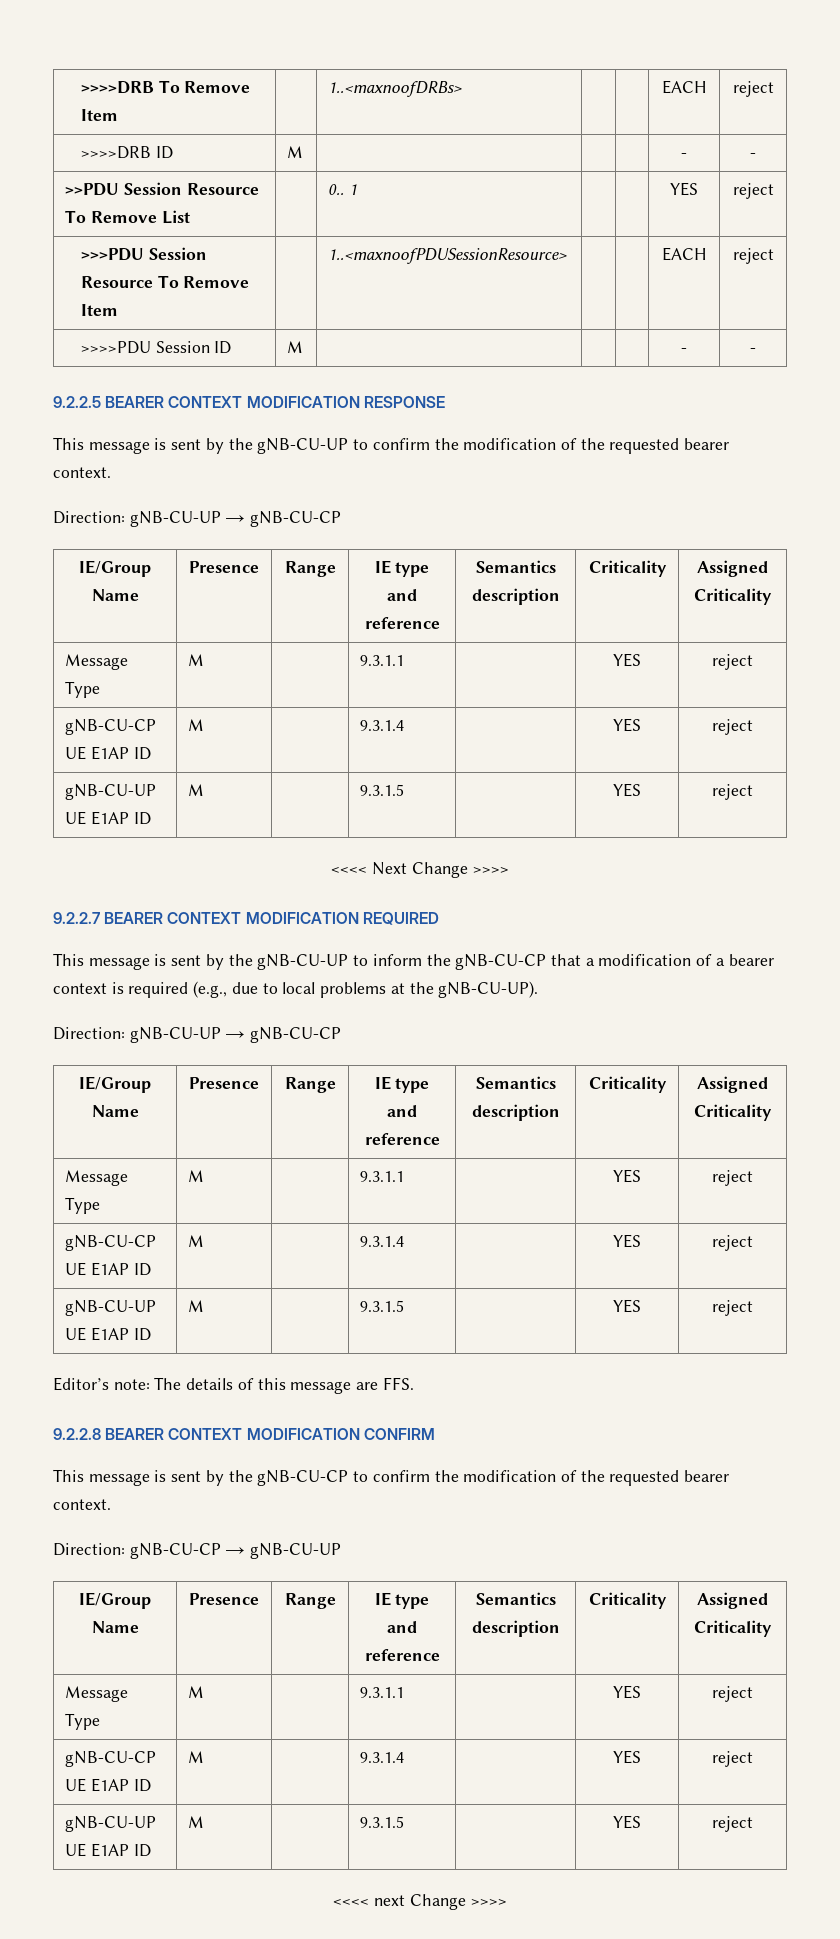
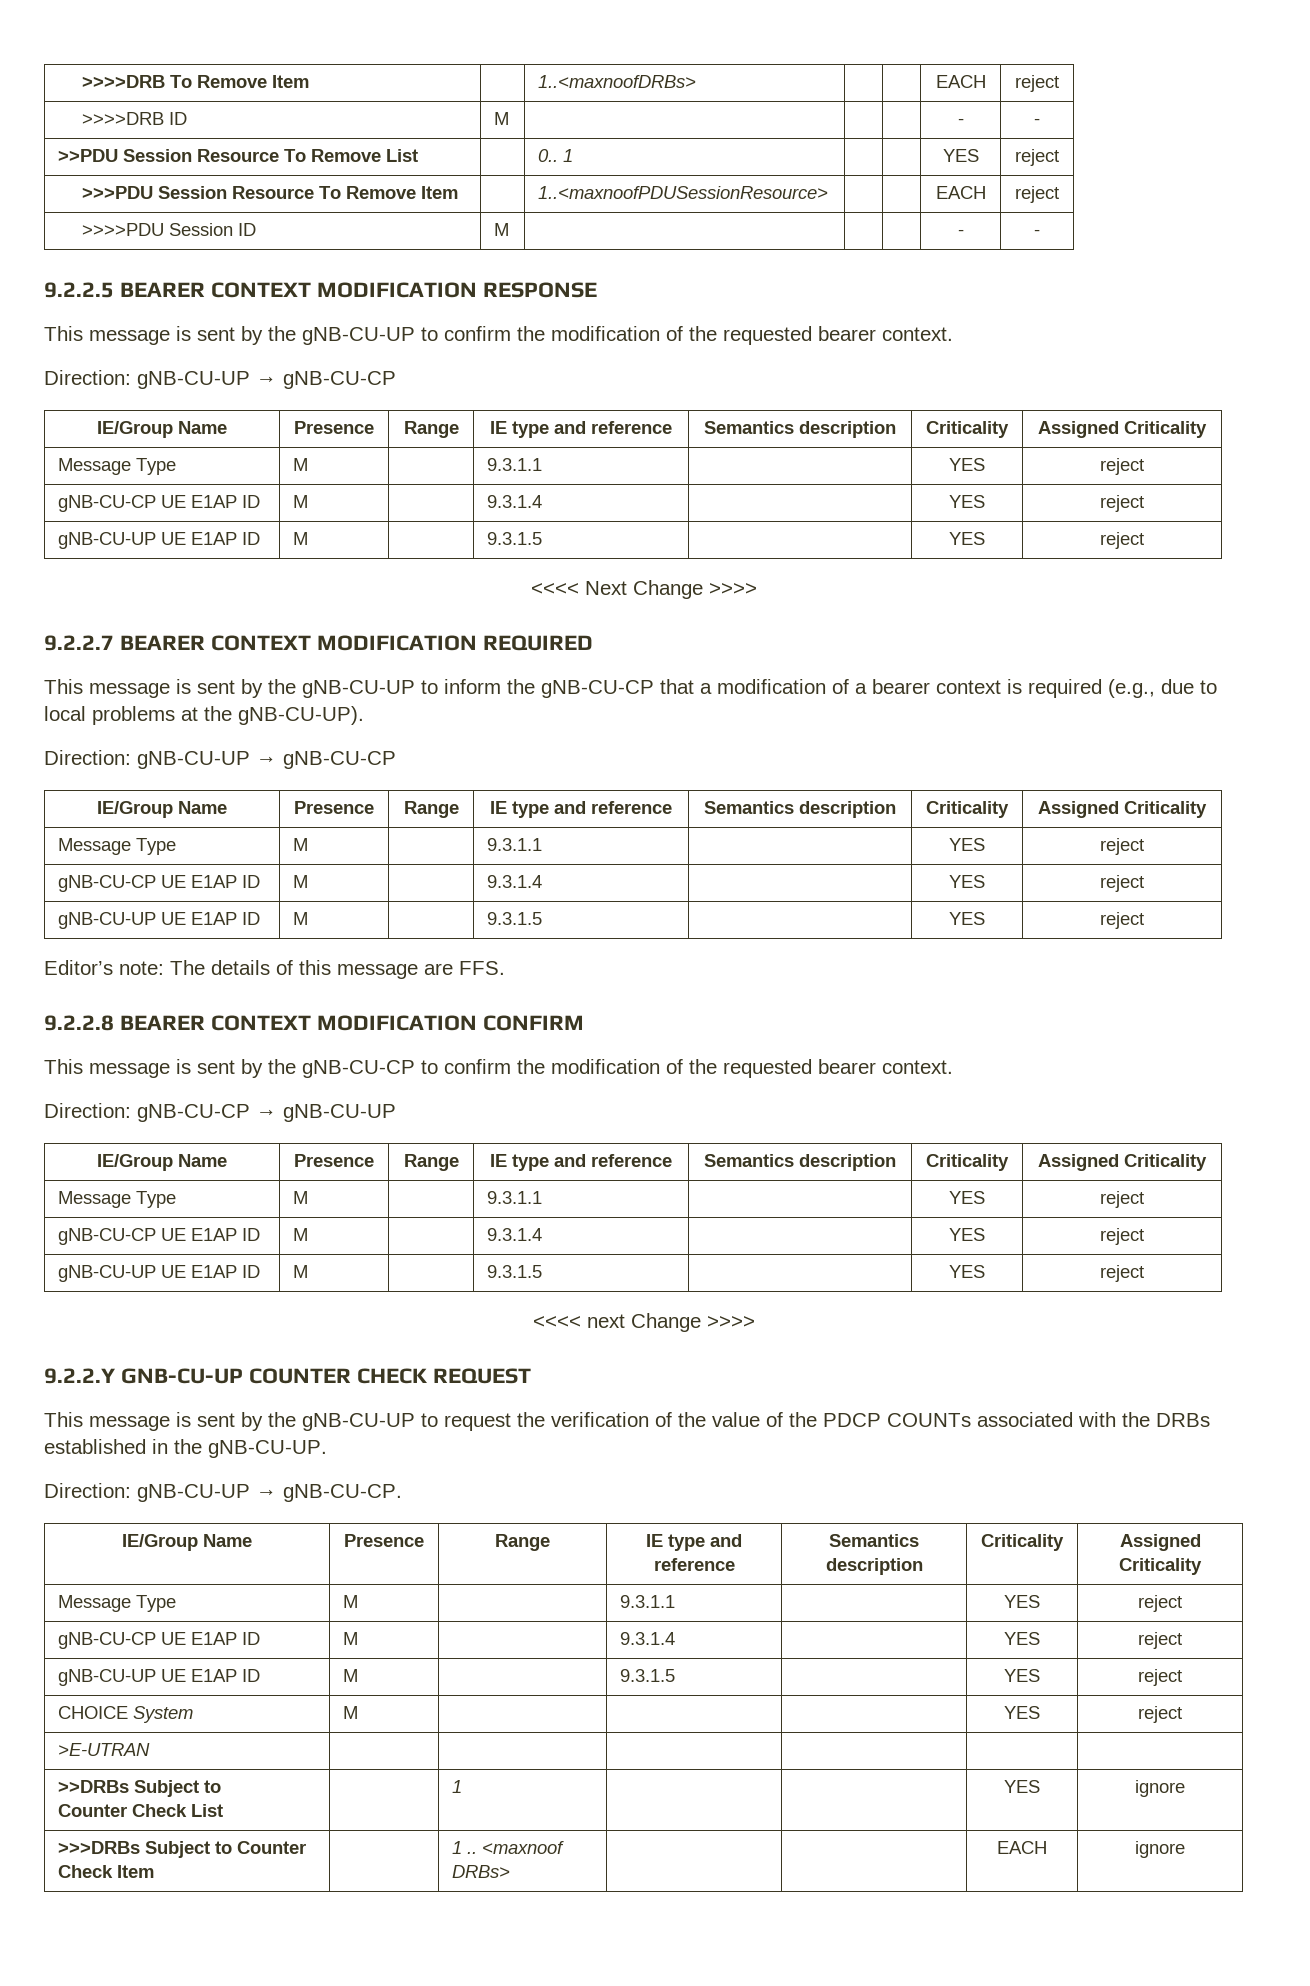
+ 9.2.2.Y GNB-CU-UP COUNTER CHECK REQUEST
+ This message is sent by the gNB-CU-UP to request the verification of the value of the PDCP COUNTs associated with the DRBs established in the gNB-CU-UP.
+ Direction: gNB-CU-UP → gNB-CU-CP.
+ IE/Group Name | Presence | Range | IE type and reference | Semantics description | Criticality | Assigned Criticality
+ Message Type | M | | 9.3.1.1 | | YES | reject
+ gNB-CU-CP UE E1AP ID | M | | 9.3.1.4 | | YES | reject
+ gNB-CU-UP UE E1AP ID | M | | 9.3.1.5 | | YES | reject
+ CHOICE System | M | | | | YES | reject
+ >E-UTRAN | | | | | |
+ >>DRBs Subject to
+ Counter Check List | | 1 | | | YES | ignore
+ >>>DRBs Subject to Counter Check Item | | 1 .. <maxnoof DRBs> | | | EACH | ignore

